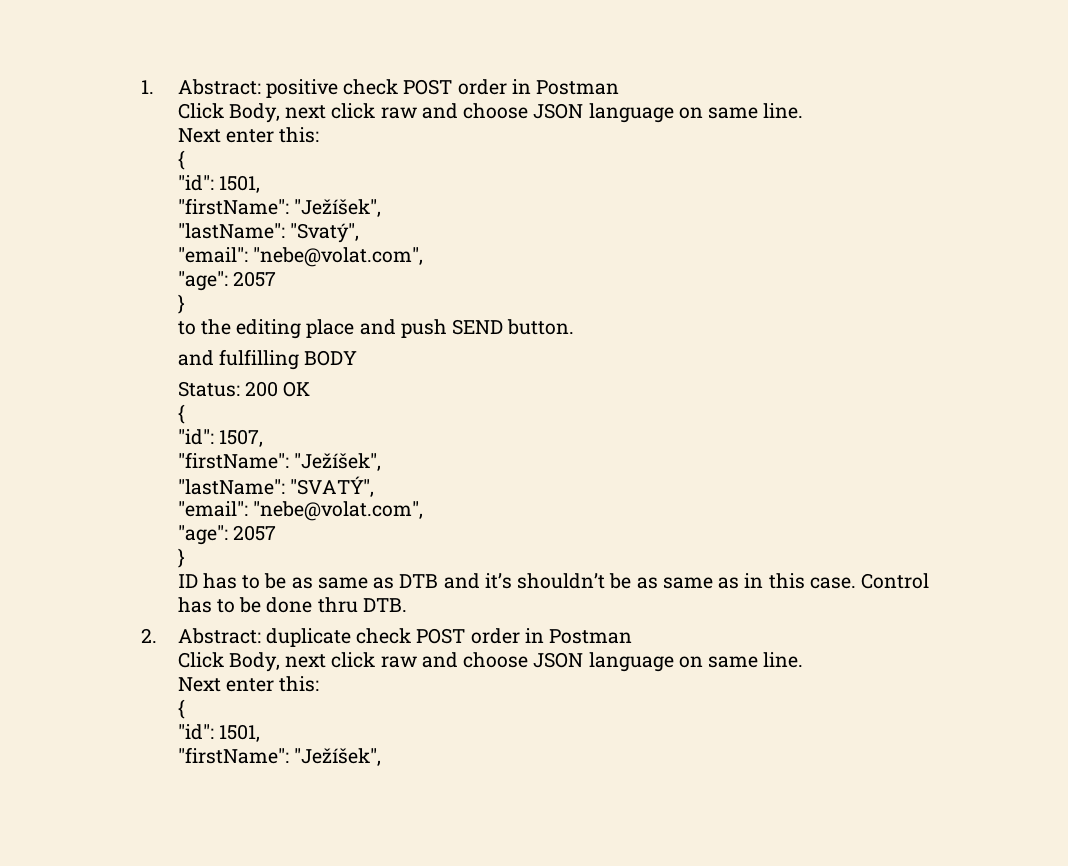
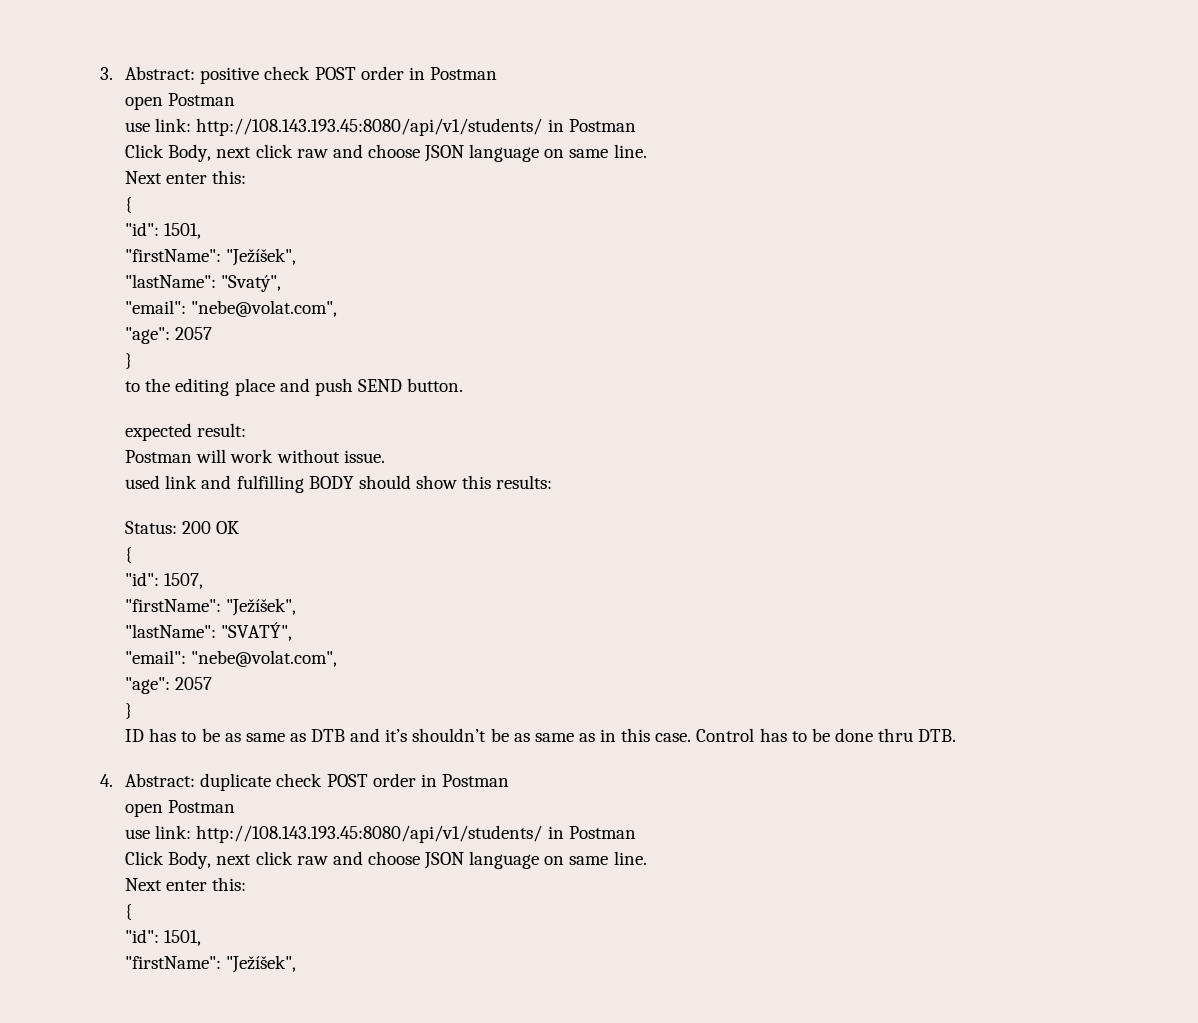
- 1. Abstract: positive check POST order in Postman
+ 3. Abstract: positive check POST order in Postman
+ open Postman
+ use link: http://108.143.193.45:8080/api/v1/students/ in Postman
- and fulfilling BODY
+ expected result:
+ Postman will work without issue.
+ used link and fulfilling BODY should show this results:
- 2. Abstract: duplicate check POST order in Postman
+ 4. Abstract: duplicate check POST order in Postman
+ open Postman
+ use link: http://108.143.193.45:8080/api/v1/students/ in Postman

